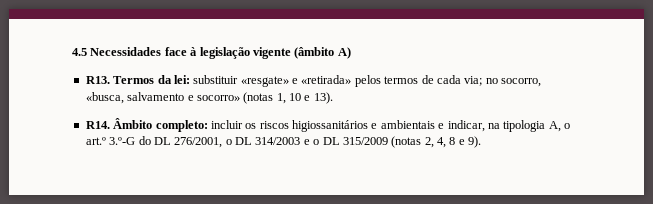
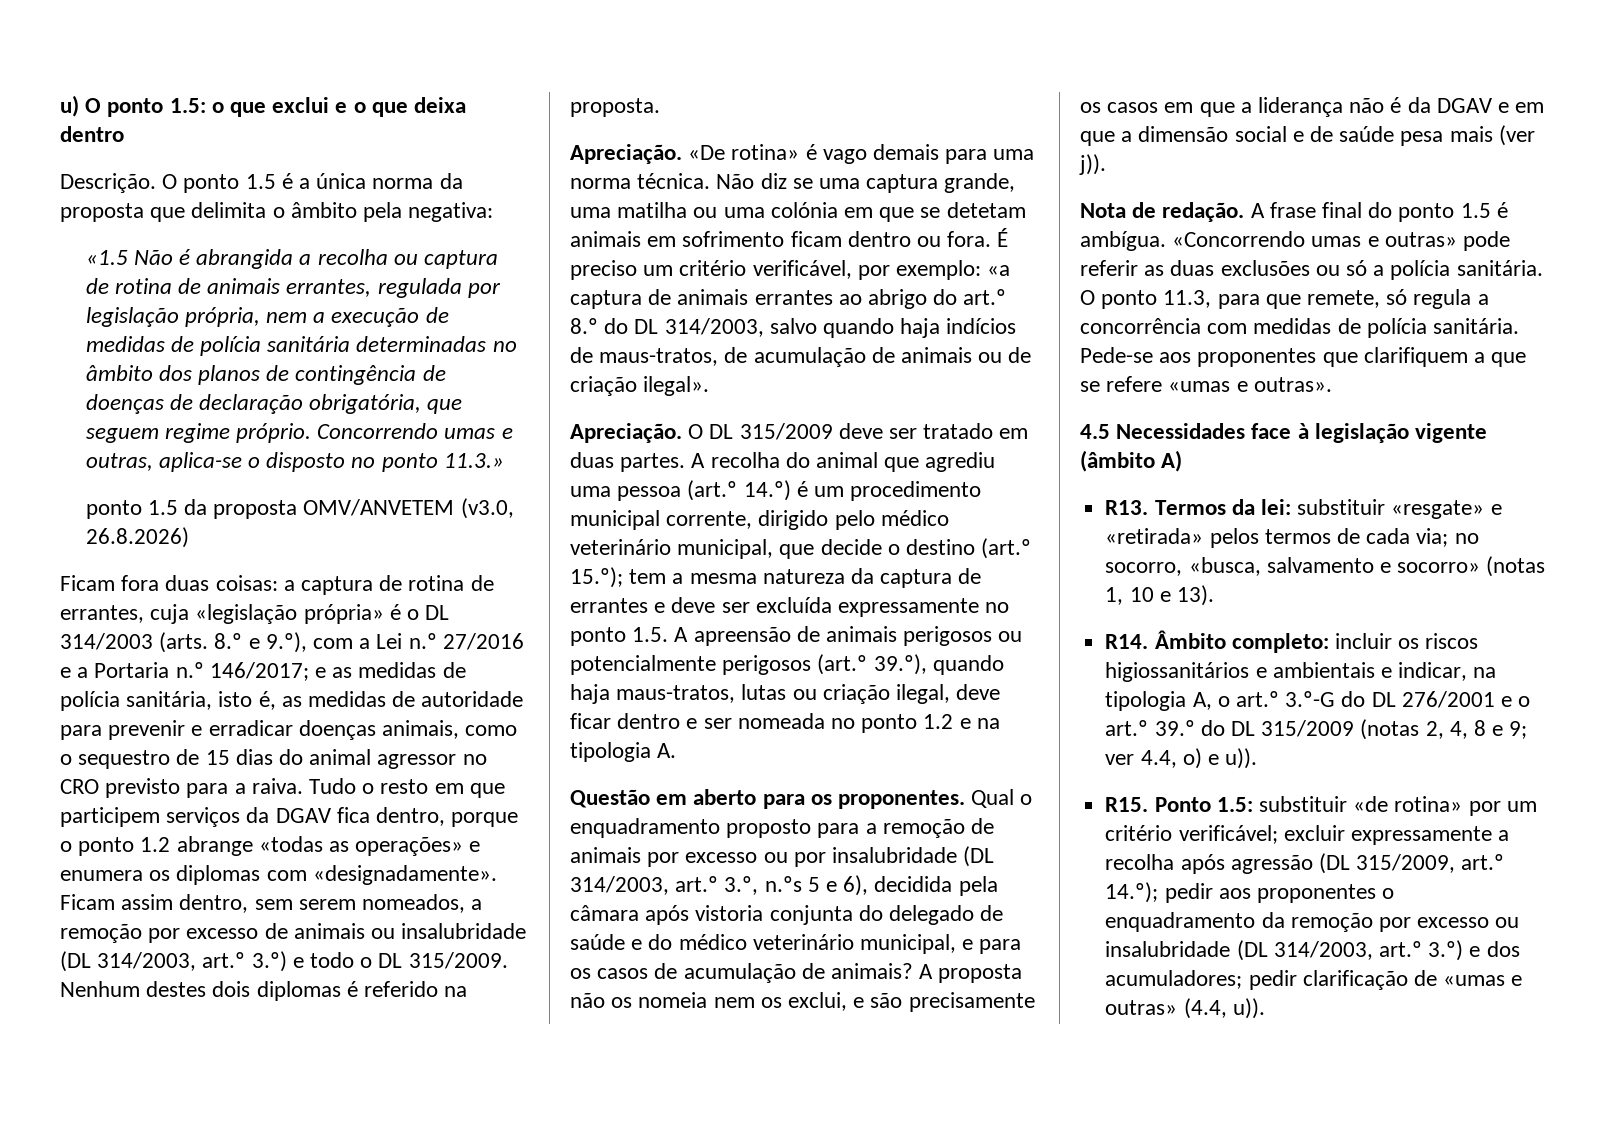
+ u) O ponto 1.5: o que exclui e o que deixa dentro
+ Descrição. O ponto 1.5 é a única norma da proposta que delimita o âmbito pela negativa:
+ «1.5 Não é abrangida a recolha ou captura de rotina de animais errantes, regulada por legislação própria, nem a execução de medidas de polícia sanitária determinadas no âmbito dos planos de contingência de doenças de declaração obrigatória, que seguem regime próprio. Concorrendo umas e outras, aplica-se o disposto no ponto 11.3.»
+ ponto 1.5 da proposta OMV/ANVETEM (v3.0, 26.8.2026)
+ Ficam fora duas coisas: a captura de rotina de errantes, cuja «legislação própria» é o DL 314/2003 (arts. 8.º e 9.º), com a Lei n.º 27/2016 e a Portaria n.º 146/2017; e as medidas de polícia sanitária, isto é, as medidas de autoridade para prevenir e erradicar doenças animais, como o sequestro de 15 dias do animal agressor no CRO previsto para a raiva. Tudo o resto em que participem serviços da DGAV fica dentro, porque o ponto 1.2 abrange «todas as operações» e enumera os diplomas com «designadamente». Ficam assim dentro, sem serem nomeados, a remoção por excesso de animais ou insalubridade (DL 314/2003, art.º 3.º) e todo o DL 315/2009. Nenhum destes dois diplomas é referido na proposta.
+ Apreciação. «De rotina» é vago demais para uma norma técnica. Não diz se uma captura grande, uma matilha ou uma colónia em que se detetam animais em sofrimento ficam dentro ou fora. É preciso um critério verificável, por exemplo: «a captura de animais errantes ao abrigo do art.º 8.º do DL 314/2003, salvo quando haja indícios de maus-tratos, de acumulação de animais ou de criação ilegal».
+ Apreciação. O DL 315/2009 deve ser tratado em duas partes. A recolha do animal que agrediu uma pessoa (art.º 14.º) é um procedimento municipal corrente, dirigido pelo médico veterinário municipal, que decide o destino (art.º 15.º); tem a mesma natureza da captura de errantes e deve ser excluída expressamente no ponto 1.5. A apreensão de animais perigosos ou potencialmente perigosos (art.º 39.º), quando haja maus-tratos, lutas ou criação ilegal, deve ficar dentro e ser nomeada no ponto 1.2 e na tipologia A.
+ Questão em aberto para os proponentes. Qual o enquadramento proposto para a remoção de animais por excesso ou por insalubridade (DL 314/2003, art.º 3.º, n.ºs 5 e 6), decidida pela câmara após vistoria conjunta do delegado de saúde e do médico veterinário municipal, e para os casos de acumulação de animais? A proposta não os nomeia nem os exclui, e são precisamente os casos em que a liderança não é da DGAV e em que a dimensão social e de saúde pesa mais (ver j)).
+ Nota de redação. A frase final do ponto 1.5 é ambígua. «Concorrendo umas e outras» pode referir as duas exclusões ou só a polícia sanitária. O ponto 11.3, para que remete, só regula a concorrência com medidas de polícia sanitária. Pede-se aos proponentes que clarifiquem a que se refere «umas e outras».
- R14. Âmbito completo: incluir os riscos higiossanitários e ambientais e indicar, na tipologia A, o art.º 3.º-G do DL 276/2001, o DL 314/2003 e o DL 315/2009 (notas 2, 4, 8 e 9).
+ R14. Âmbito completo: incluir os riscos higiossanitários e ambientais e indicar, na tipologia A, o art.º 3.º-G do DL 276/2001 e o art.º 39.º do DL 315/2009 (notas 2, 4, 8 e 9; ver 4.4, o) e u)).
+ R15. Ponto 1.5: substituir «de rotina» por um critério verificável; excluir expressamente a recolha após agressão (DL 315/2009, art.º 14.º); pedir aos proponentes o enquadramento da remoção por excesso ou insalubridade (DL 314/2003, art.º 3.º) e dos acumuladores; pedir clarificação de «umas e outras» (4.4, u)).

